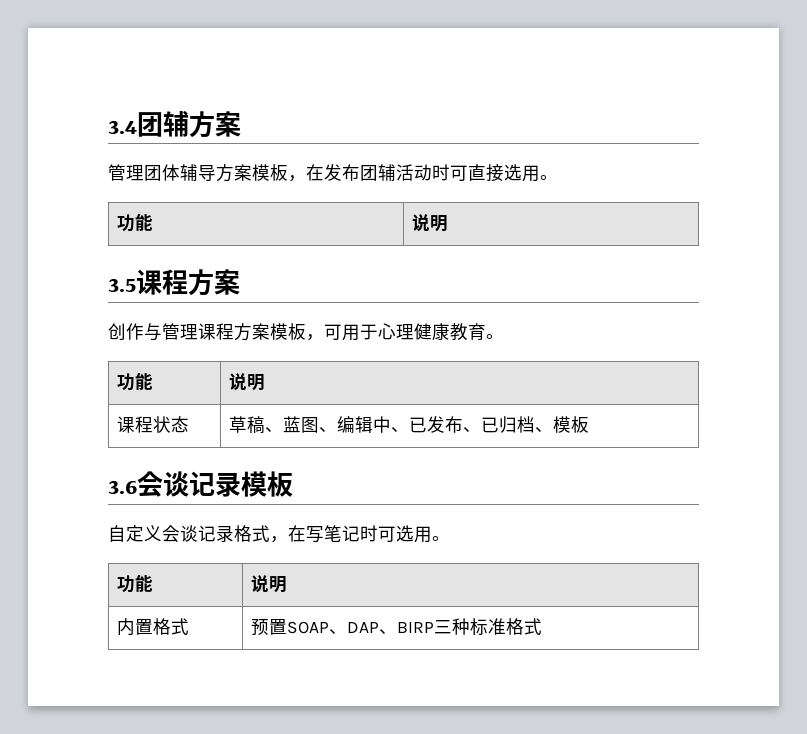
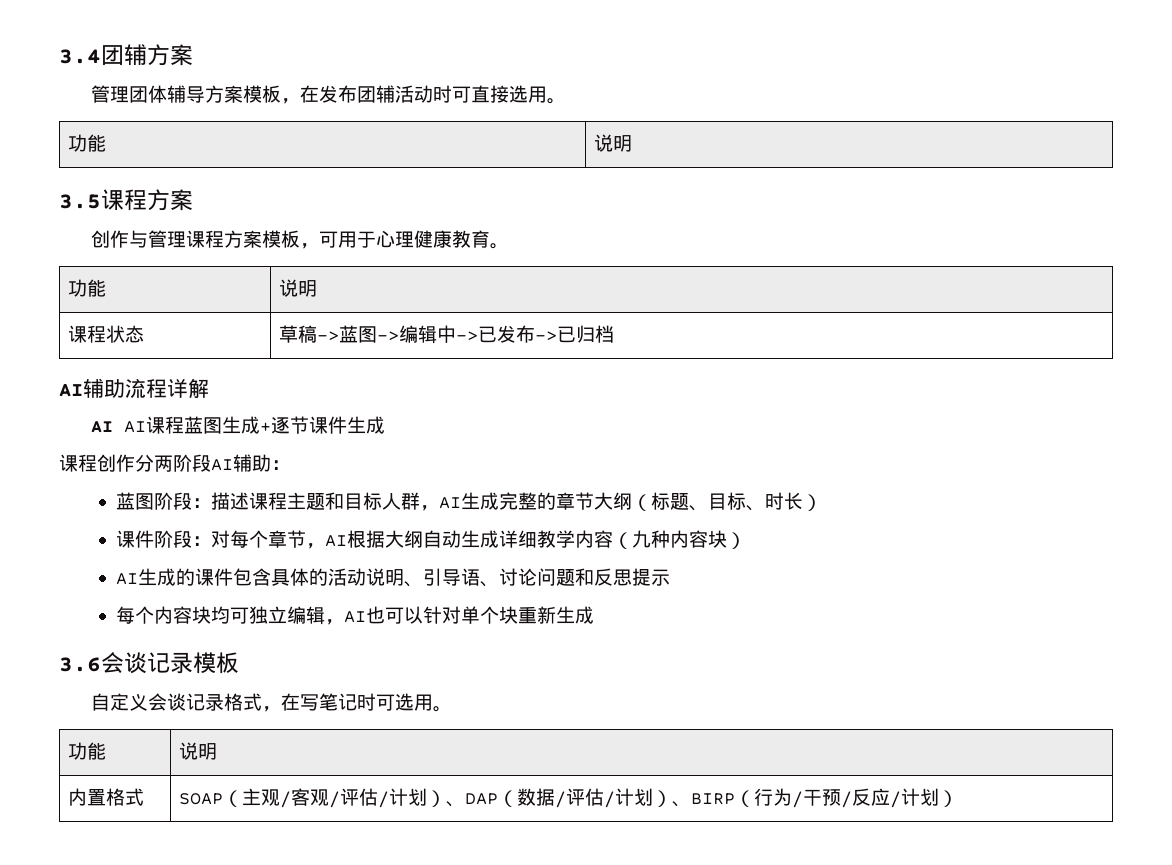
- 课程状态 | 草稿、蓝图、编辑中、已发布、已归档、模板
+ 课程状态 | 草稿->蓝图->编辑中->已发布->已归档
+ AI辅助流程详解
+ AI AI课程蓝图生成+逐节课件生成
+ 课程创作分两阶段AI辅助：
+ 蓝图阶段：描述课程主题和目标人群，AI生成完整的章节大纲（标题、目标、时长）
+ 课件阶段：对每个章节，AI根据大纲自动生成详细教学内容（九种内容块）
+ AI生成的课件包含具体的活动说明、引导语、讨论问题和反思提示
+ 每个内容块均可独立编辑，AI也可以针对单个块重新生成
- 内置格式 | 预置SOAP、DAP、BIRP三种标准格式
+ 内置格式 | SOAP（主观/客观/评估/计划）、DAP（数据/评估/计划）、BIRP（行为/干预/反应/计划）

